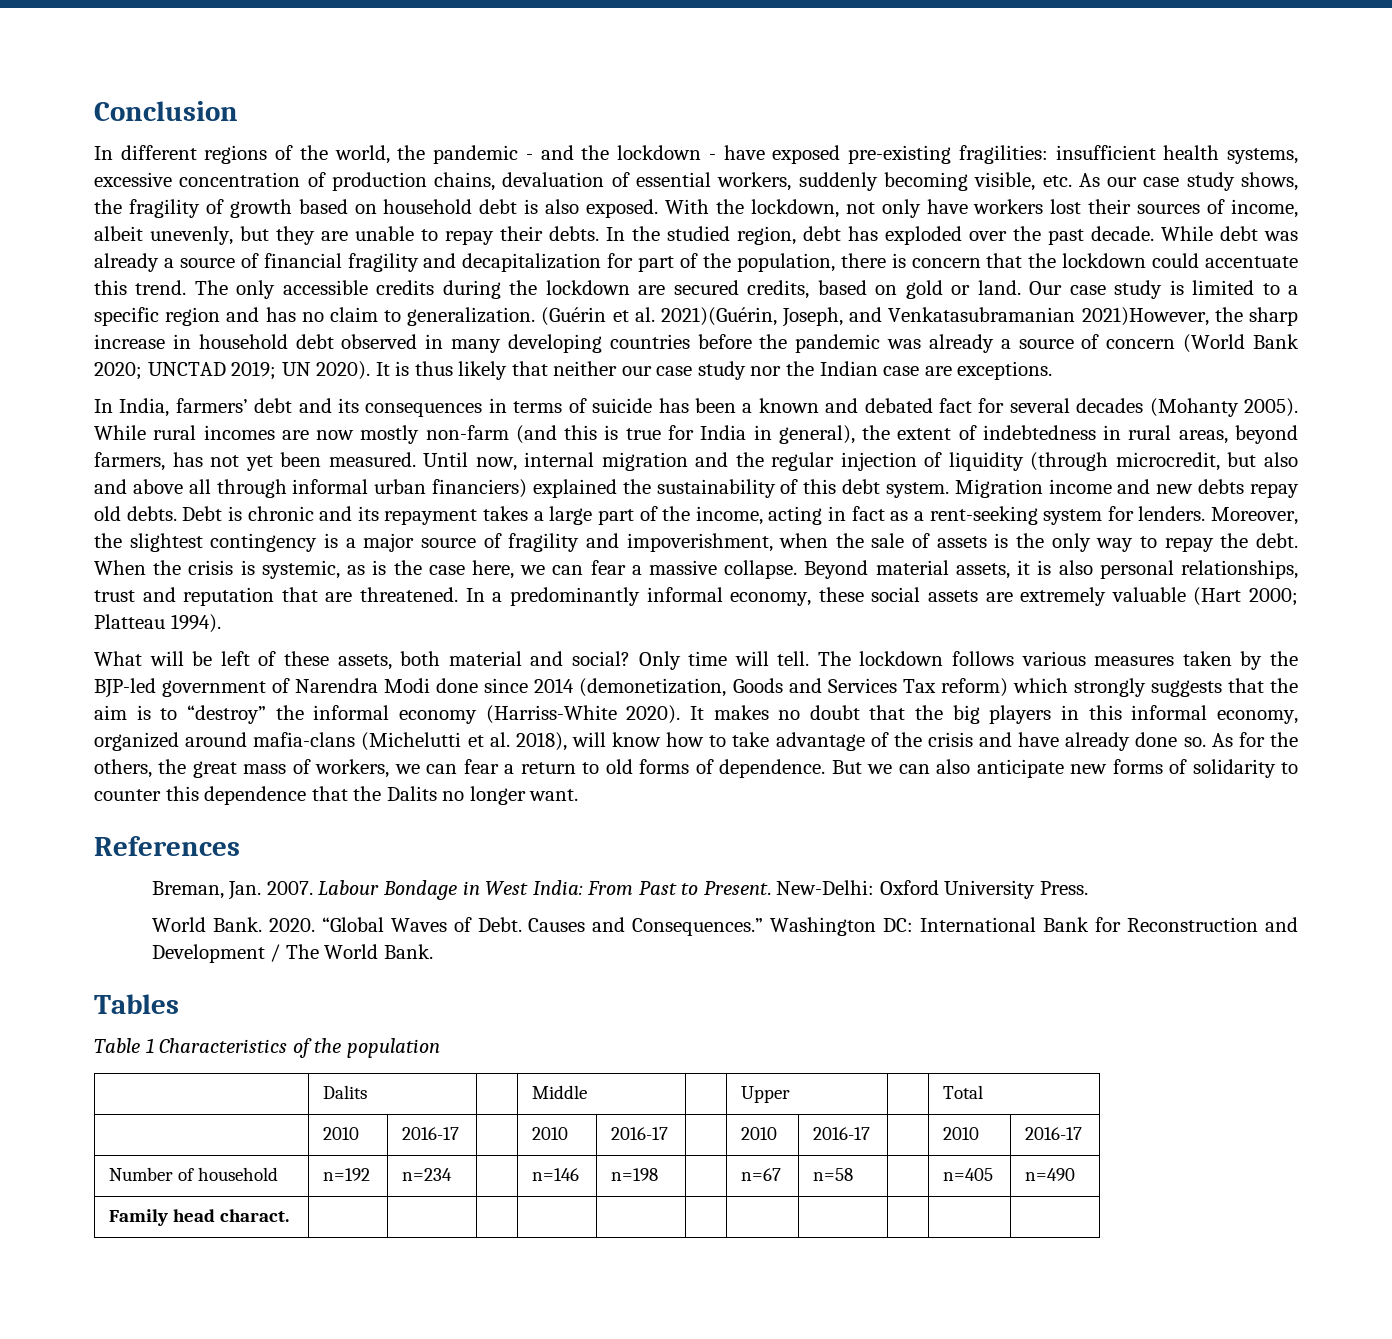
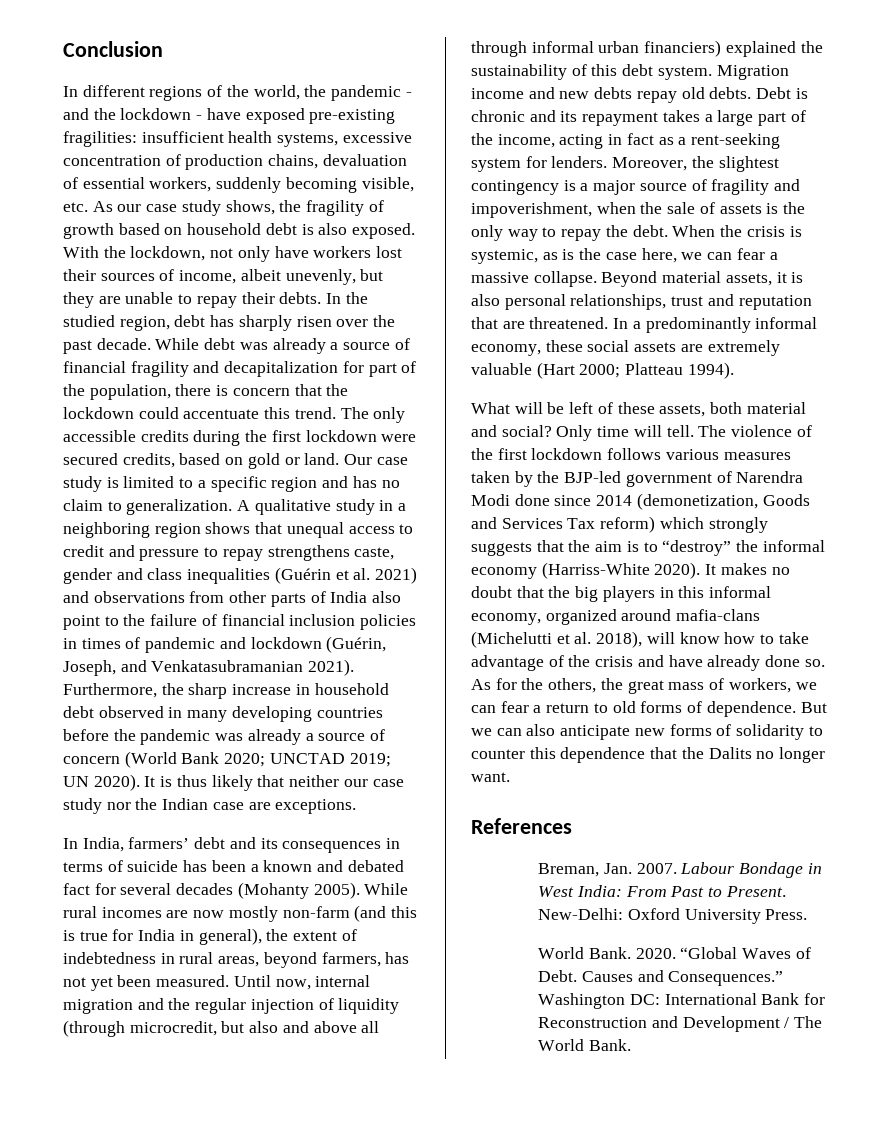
- In the studied region, debt has exploded over the past decade.
+ In the studied region, debt has sharply risen over the past decade.
- The only accessible credits during the lockdown are secured credits, based on gold or land.
+ The only accessible credits during the first lockdown were secured credits, based on gold or land.
- (Guérin et al. 2021)(Guérin, Joseph, and Venkatasubramanian 2021)However, the sharp increase in household debt observed in many developing countries before the pandemic was already a source of concern (World Bank 2020; UNCTAD 2019; UN 2020).
+ A qualitative study in a neighboring region shows that unequal access to credit and pressure to repay strengthens caste, gender and class inequalities (Guérin et al. 2021) and observations from other parts of India also point to the failure of financial inclusion policies in times of pandemic and lockdown (Guérin, Joseph, and Venkatasubramanian 2021). Furthermore, the sharp increase in household debt observed in many developing countries before the pandemic was already a source of concern (World Bank 2020; UNCTAD 2019; UN 2020).
- The lockdown follows various measures taken by the BJP-led government of Narendra Modi done since 2014 (demonetization, Goods and Services Tax reform) which strongly suggests that the aim is to “destroy” the informal economy (Harriss-White 2020).
+ The violence of the first lockdown follows various measures taken by the BJP-led government of Narendra Modi done since 2014 (demonetization, Goods and Services Tax reform) which strongly suggests that the aim is to “destroy” the informal economy (Harriss-White 2020).
- Tables
- Table 1 Characteristics of the population
- | Dalits | | Middle | | Upper | | Total
- | 2010 | 2016-17 | | 2010 | 2016-17 | | 2010 | 2016-17 | | 2010 | 2016-17
- Number of household | n=192 | n=234 | | n=146 | n=198 | | n=67 | n=58 | | n=405 | n=490
- Family head charact. | | | | | | | | | | |

